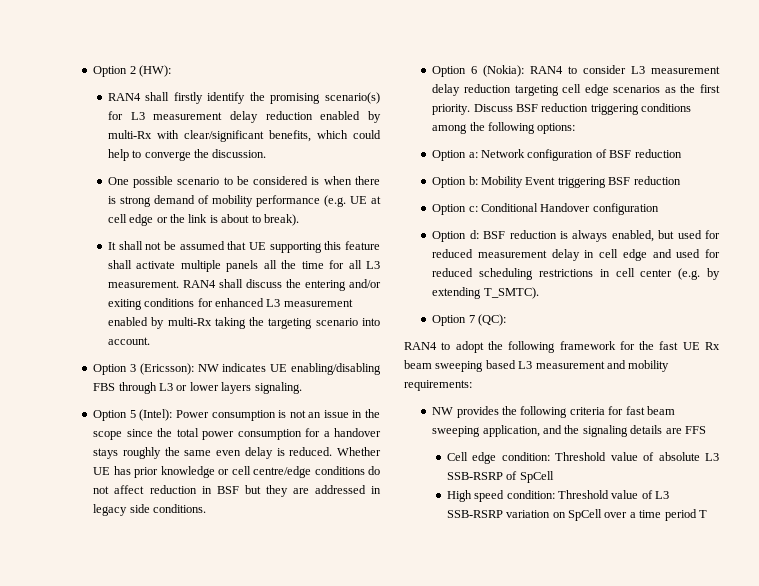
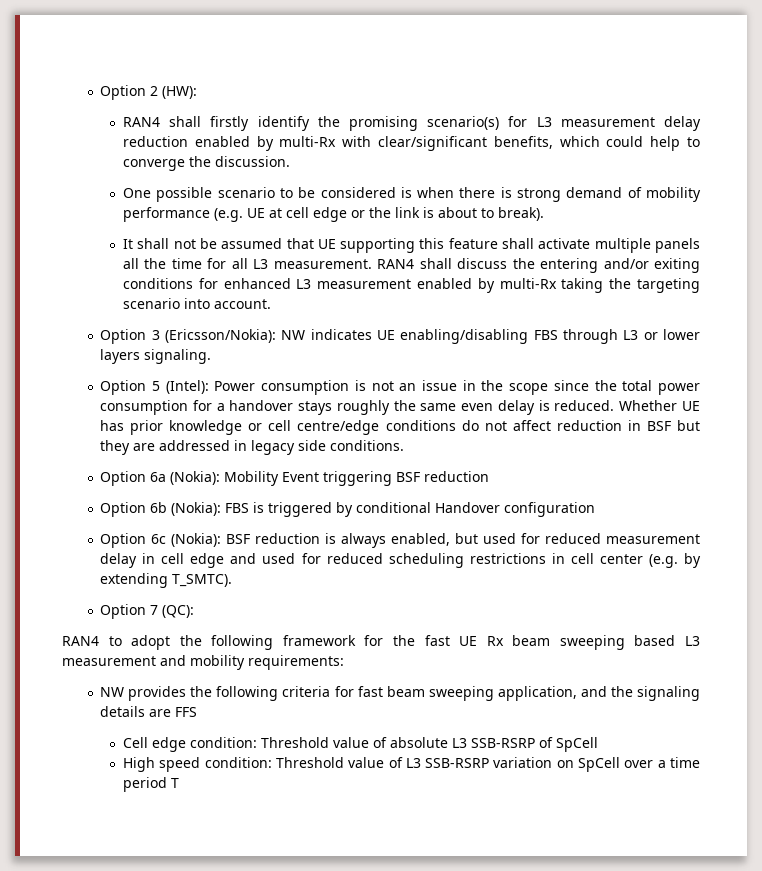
- Option 3 (Ericsson): NW indicates UE enabling/disabling FBS through L3 or lower layers signaling.
+ Option 3 (Ericsson/Nokia): NW indicates UE enabling/disabling FBS through L3 or lower layers signaling.
- Option 6 (Nokia): RAN4 to consider L3 measurement delay reduction targeting cell edge scenarios as the first priority. Discuss BSF reduction triggering conditions among the following options:
- Option a: Network configuration of BSF reduction
- Option b: Mobility Event triggering BSF reduction
+ Option 6a (Nokia): Mobility Event triggering BSF reduction
- Option c: Conditional Handover configuration
+ Option 6b (Nokia): FBS is triggered by conditional Handover configuration
- Option d: BSF reduction is always enabled, but used for reduced measurement delay in cell edge and used for reduced scheduling restrictions in cell center (e.g. by extending T_SMTC).
+ Option 6c (Nokia): BSF reduction is always enabled, but used for reduced measurement delay in cell edge and used for reduced scheduling restrictions in cell center (e.g. by extending T_SMTC).

